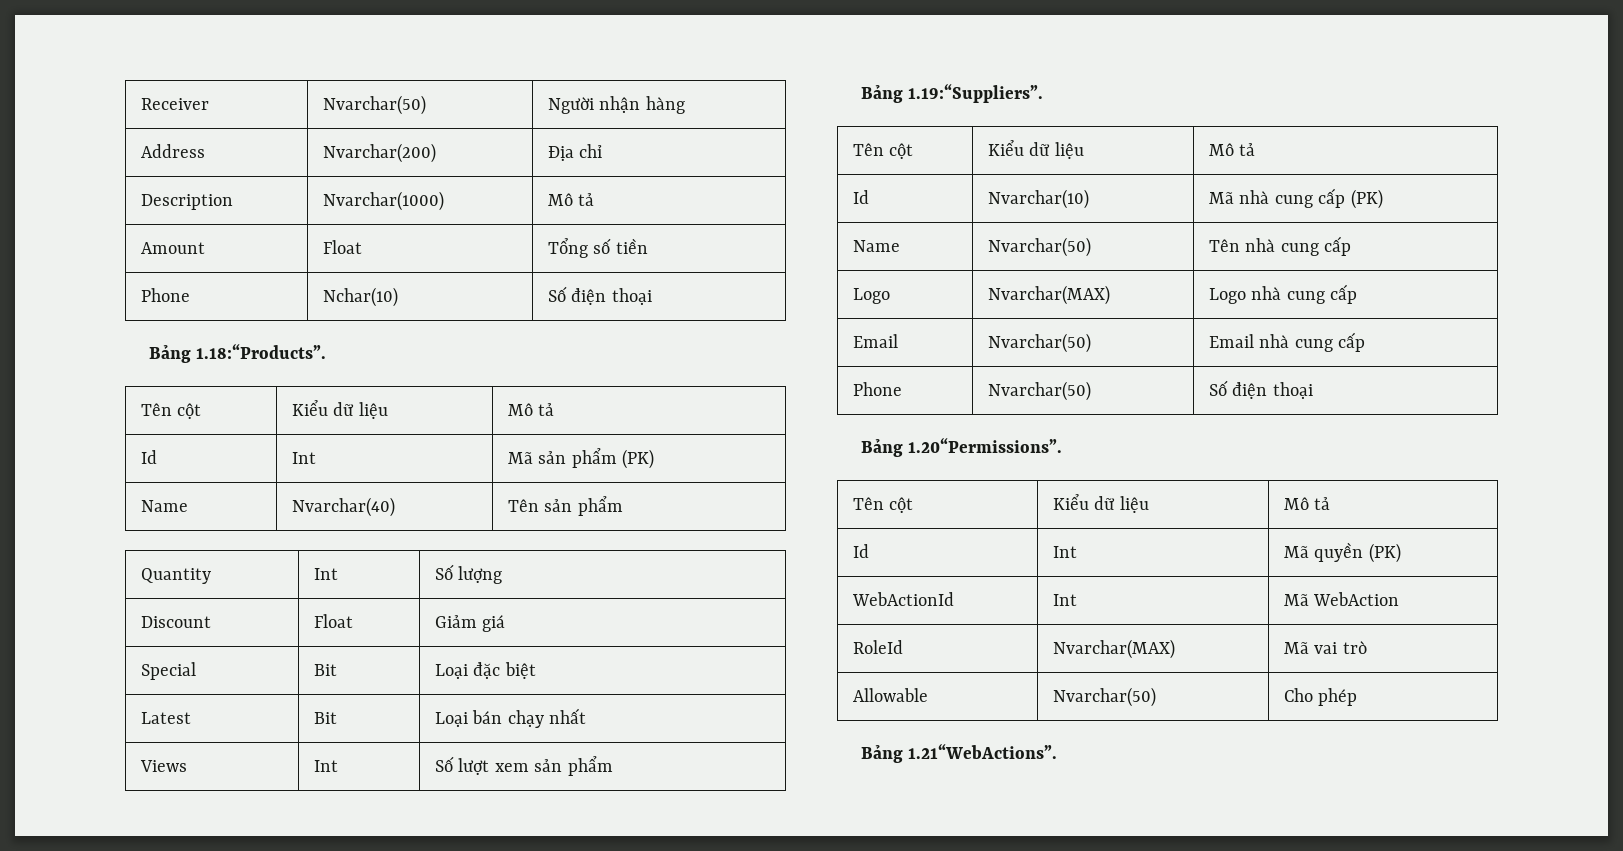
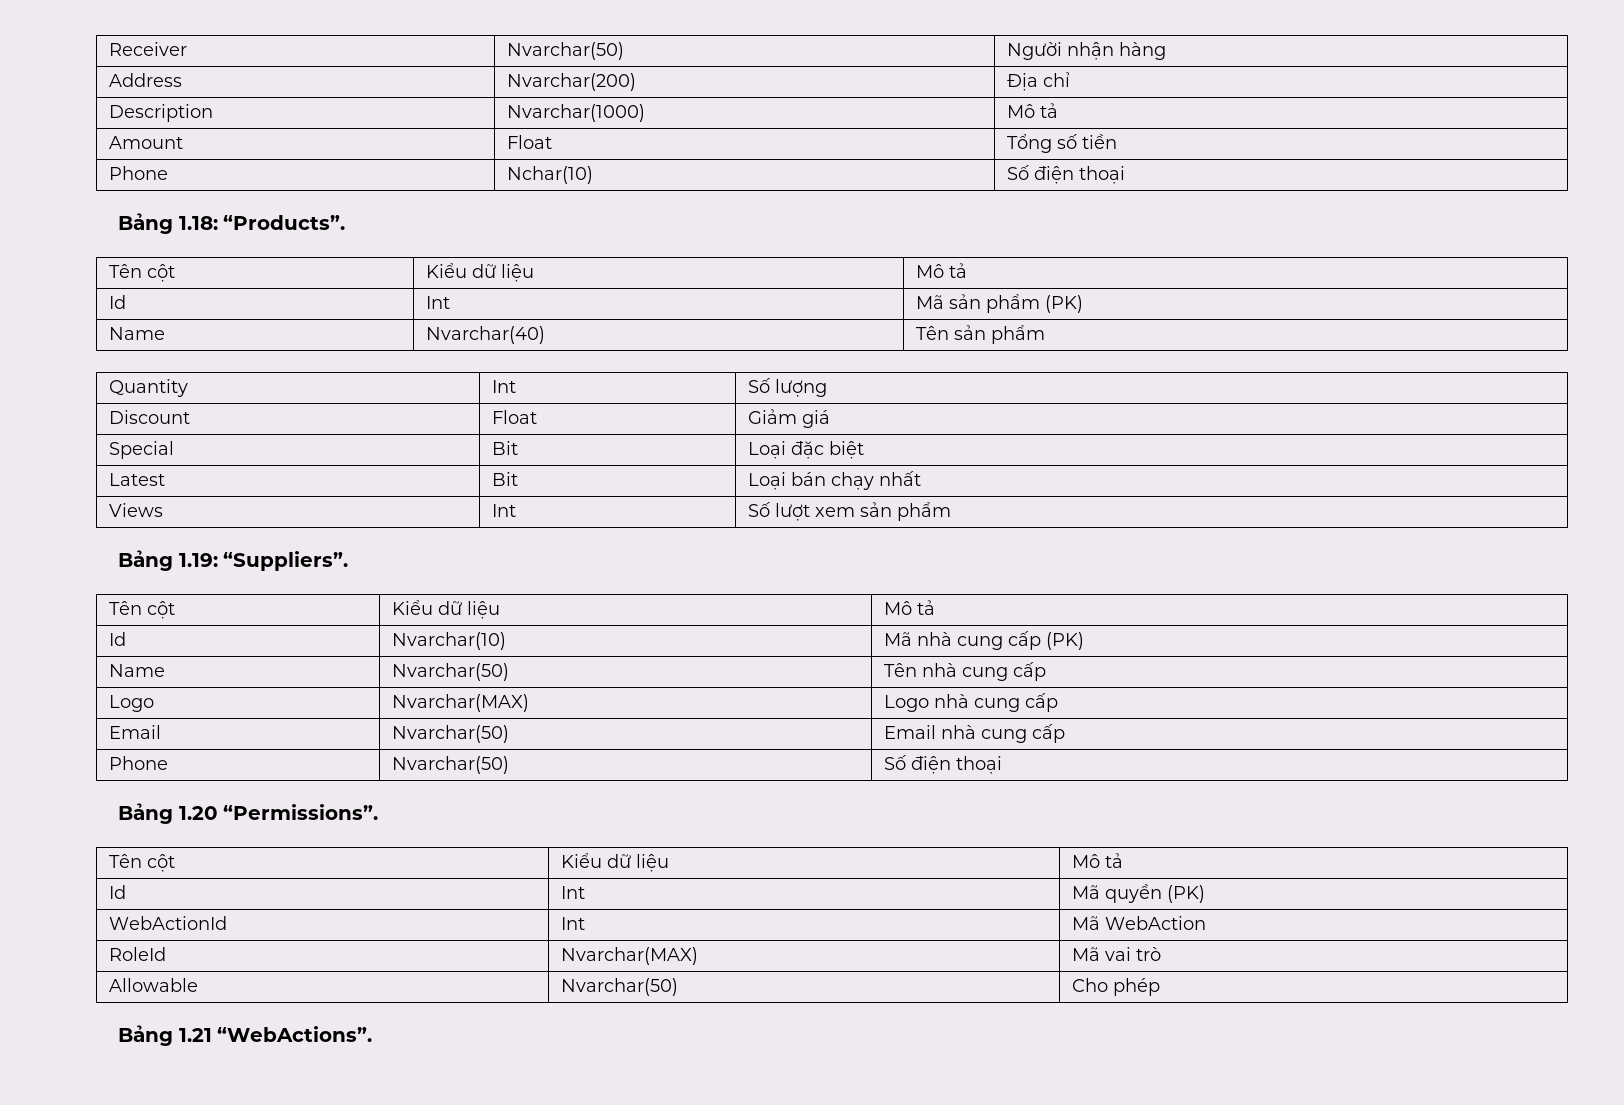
- Bảng 1.18:“Products”.
+ Bảng 1.18: “Products”.
- Bảng 1.19:“Suppliers”.
+ Bảng 1.19: “Suppliers”.
- Bảng 1.20“Permissions”.
+ Bảng 1.20 “Permissions”.
- Bảng 1.21“WebActions”.
+ Bảng 1.21 “WebActions”.

